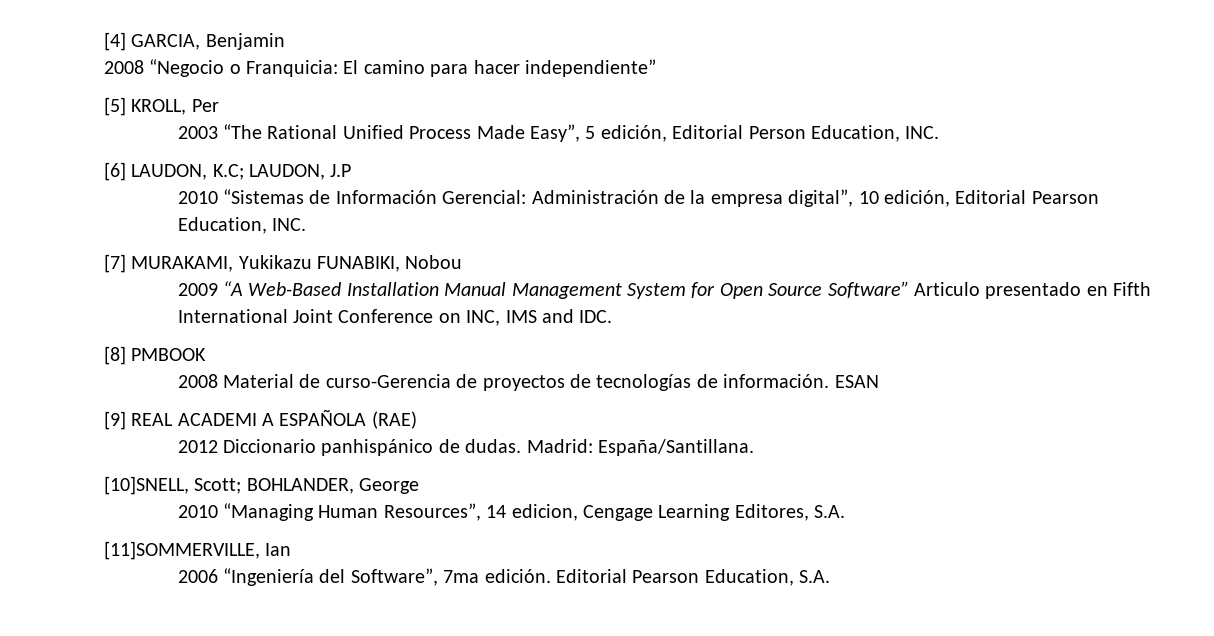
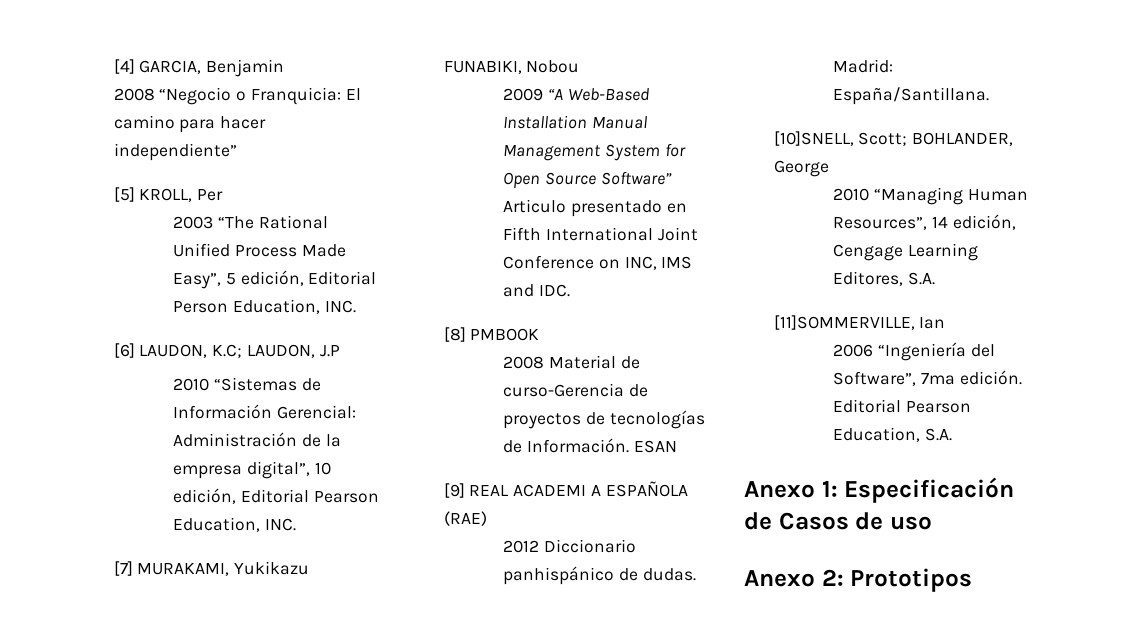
- 2008 Material de curso-Gerencia de proyectos de tecnologías de información.
+ 2008 Material de curso-Gerencia de proyectos de tecnologías de Información.
- 2010 “Managing Human Resources”, 14 edicion, Cengage Learning Editores, S.A.
+ 2010 “Managing Human Resources”, 14 edición, Cengage Learning Editores, S.A.
+ Anexo 1: Especificación de Casos de uso
+ Anexo 2: Prototipos

